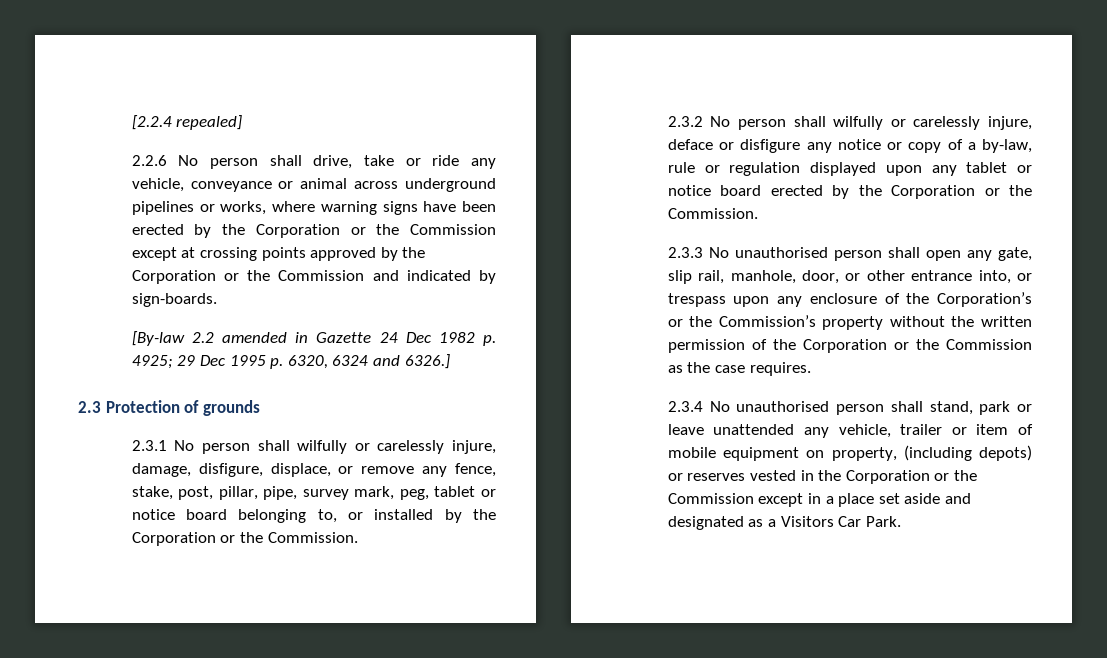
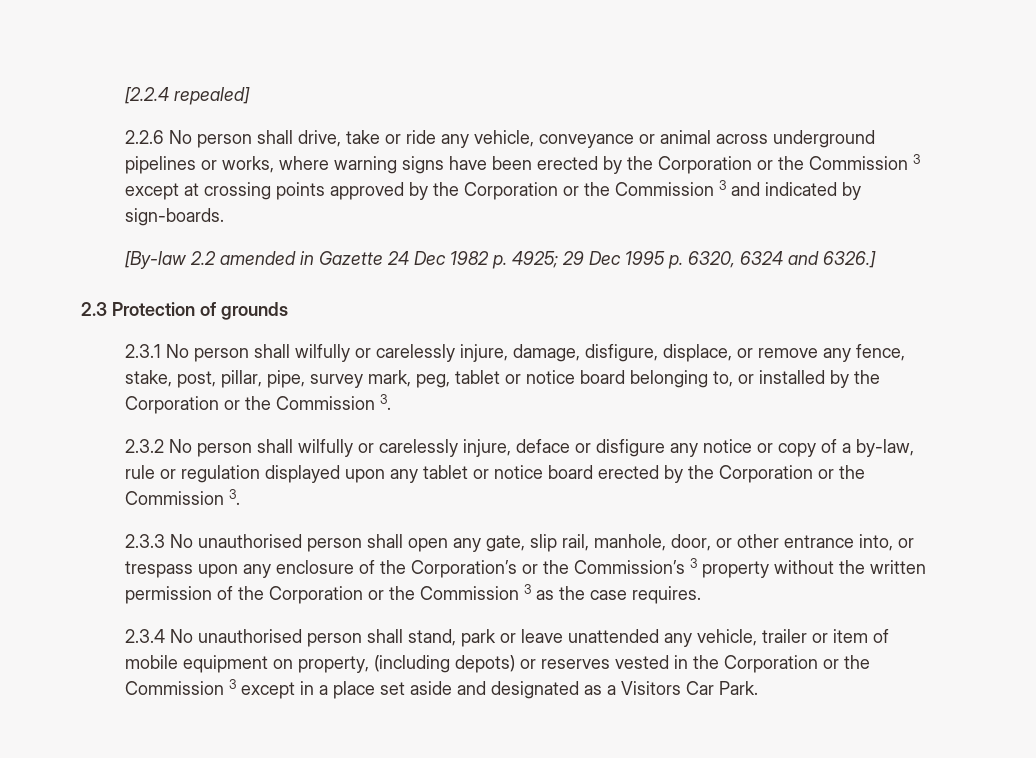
- 2.2.6 No person shall drive, take or ride any vehicle, conveyance or animal across underground pipelines or works, where warning signs have been erected by the Corporation or the Commission except at crossing points approved by the Corporation or the Commission and indicated by sign-boards.
+ 2.2.6 No person shall drive, take or ride any vehicle, conveyance or animal across underground pipelines or works, where warning signs have been erected by the Corporation or the Commission 3 except at crossing points approved by the Corporation or the Commission 3 and indicated by sign-boards.
- 2.3.1 No person shall wilfully or carelessly injure, damage, disfigure, displace, or remove any fence, stake, post, pillar, pipe, survey mark, peg, tablet or notice board belonging to, or installed by the Corporation or the Commission.
+ 2.3.1 No person shall wilfully or carelessly injure, damage, disfigure, displace, or remove any fence, stake, post, pillar, pipe, survey mark, peg, tablet or notice board belonging to, or installed by the Corporation or the Commission 3.
- 2.3.2 No person shall wilfully or carelessly injure, deface or disfigure any notice or copy of a by-law, rule or regulation displayed upon any tablet or notice board erected by the Corporation or the Commission.
+ 2.3.2 No person shall wilfully or carelessly injure, deface or disfigure any notice or copy of a by-law, rule or regulation displayed upon any tablet or notice board erected by the Corporation or the Commission 3.
- 2.3.3 No unauthorised person shall open any gate, slip rail, manhole, door, or other entrance into, or trespass upon any enclosure of the Corporation’s or the Commission’s property without the written permission of the Corporation or the Commission as the case requires.
+ 2.3.3 No unauthorised person shall open any gate, slip rail, manhole, door, or other entrance into, or trespass upon any enclosure of the Corporation’s or the Commission’s 3 property without the written permission of the Corporation or the Commission 3 as the case requires.
- 2.3.4 No unauthorised person shall stand, park or leave unattended any vehicle, trailer or item of mobile equipment on property, (including depots) or reserves vested in the Corporation or the Commission except in a place set aside and designated as a Visitors Car Park.
+ 2.3.4 No unauthorised person shall stand, park or leave unattended any vehicle, trailer or item of mobile equipment on property, (including depots) or reserves vested in the Corporation or the Commission 3 except in a place set aside and designated as a Visitors Car Park.

